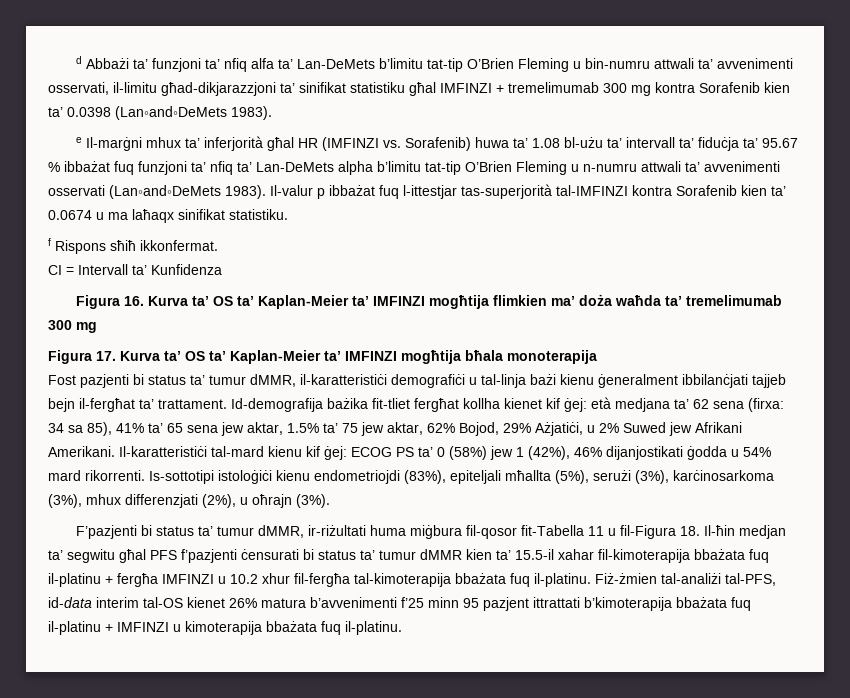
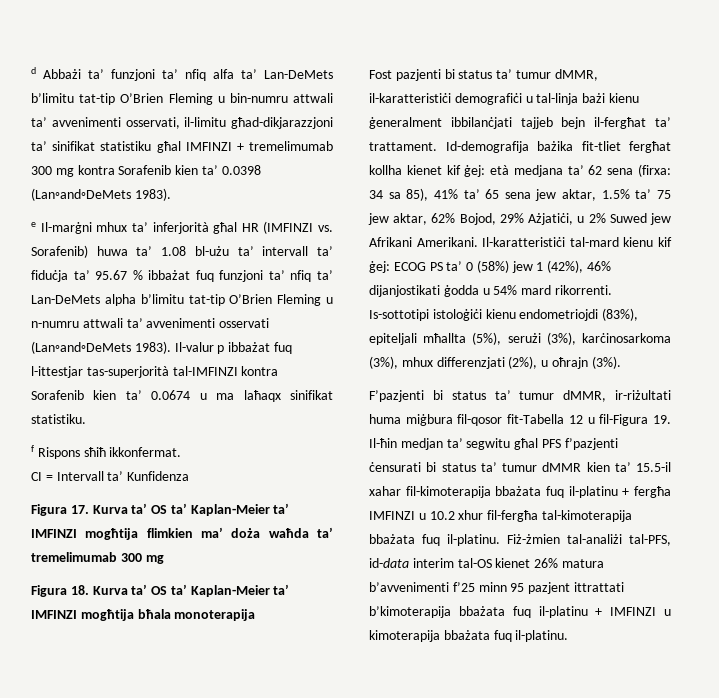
- Figura 16. Kurva ta’ OS ta’ Kaplan-Meier ta’ IMFINZI mogħtija flimkien ma’ doża waħda ta’ tremelimumab 300 mg
+ Figura 17. Kurva ta’ OS ta’ Kaplan-Meier ta’ IMFINZI mogħtija flimkien ma’ doża waħda ta’ tremelimumab 300 mg
- Figura 17. Kurva ta’ OS ta’ Kaplan-Meier ta’ IMFINZI mogħtija bħala monoterapija
+ Figura 18. Kurva ta’ OS ta’ Kaplan-Meier ta’ IMFINZI mogħtija bħala monoterapija
- F’pazjenti bi status ta’ tumur dMMR, ir-riżultati huma miġbura fil-qosor fit-Tabella 11 u fil-Figura 18. Il-ħin medjan ta’ segwitu għal PFS f’pazjenti ċensurati bi status ta’ tumur dMMR kien ta’ 15.5-il xahar fil-kimoterapija bbażata fuq il-platinu + fergħa IMFINZI u 10.2 xhur fil-fergħa tal-kimoterapija bbażata fuq il-platinu.
+ F’pazjenti bi status ta’ tumur dMMR, ir-riżultati huma miġbura fil-qosor fit-Tabella 12 u fil-Figura 19. Il-ħin medjan ta’ segwitu għal PFS f’pazjenti ċensurati bi status ta’ tumur dMMR kien ta’ 15.5-il xahar fil-kimoterapija bbażata fuq il-platinu + fergħa IMFINZI u 10.2 xhur fil-fergħa tal-kimoterapija bbażata fuq il-platinu.

